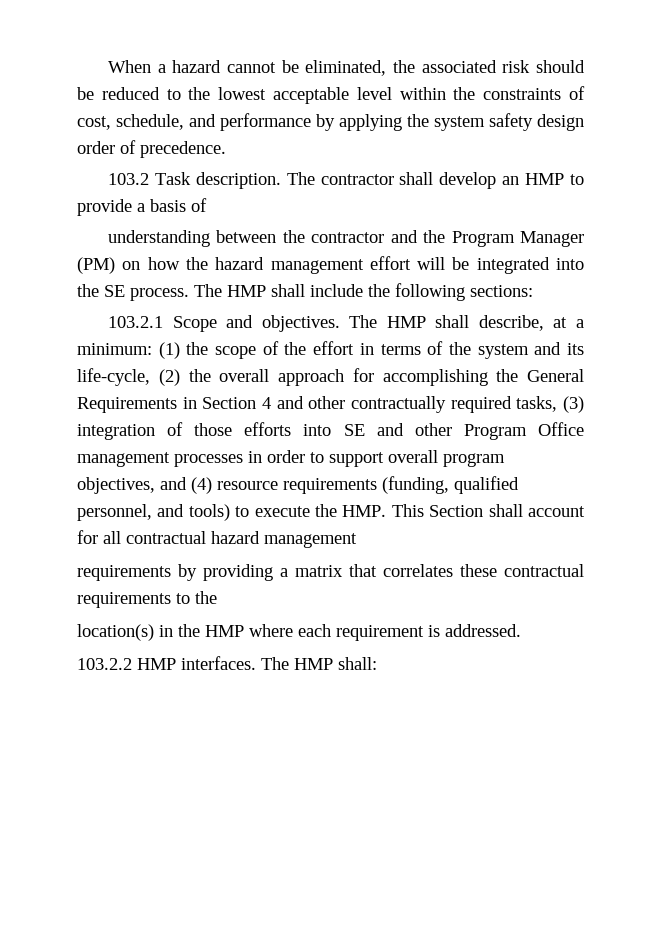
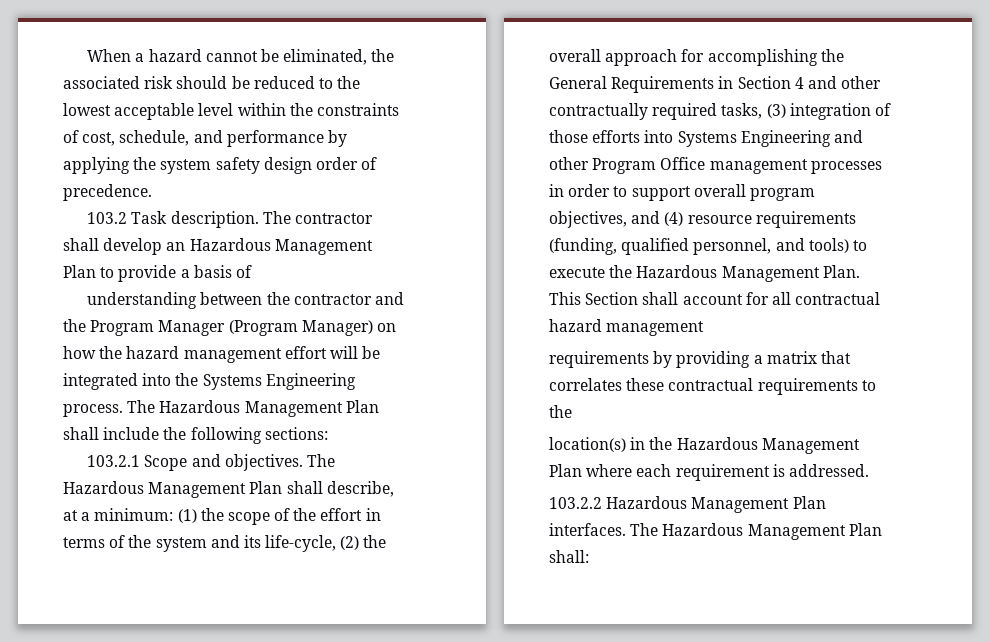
- The contractor shall develop an HMP to provide a basis of
+ The contractor shall develop an Hazardous Management Plan to provide a basis of
- understanding between the contractor and the Program Manager (PM) on how the hazard management effort will be integrated into the SE process. The HMP shall include the following sections:
+ understanding between the contractor and the Program Manager (Program Manager) on how the hazard management effort will be integrated into the Systems Engineering process. The Hazardous Management Plan shall include the following sections:
- The HMP shall describe, at a minimum:
+ The Hazardous Management Plan shall describe, at a minimum:
- (1) the scope of the effort in terms of the system and its life-cycle, (2) the overall approach for accomplishing the General Requirements in Section 4 and other contractually required tasks, (3) integration of those efforts into SE and other Program Office management processes in order to support overall program objectives, and (4) resource requirements (funding, qualified personnel, and tools) to execute the HMP. This Section shall account for all contractual hazard management
+ (1) the scope of the effort in terms of the system and its life-cycle, (2) the overall approach for accomplishing the General Requirements in Section 4 and other contractually required tasks, (3) integration of those efforts into Systems Engineering and other Program Office management processes in order to support overall program objectives, and (4) resource requirements (funding, qualified personnel, and tools) to execute the Hazardous Management Plan. This Section shall account for all contractual hazard management
- location(s) in the HMP where each requirement is addressed.
+ location(s) in the Hazardous Management Plan where each requirement is addressed.
- 103.2.2 HMP interfaces. The HMP shall:
+ 103.2.2 Hazardous Management Plan interfaces. The Hazardous Management Plan shall:

